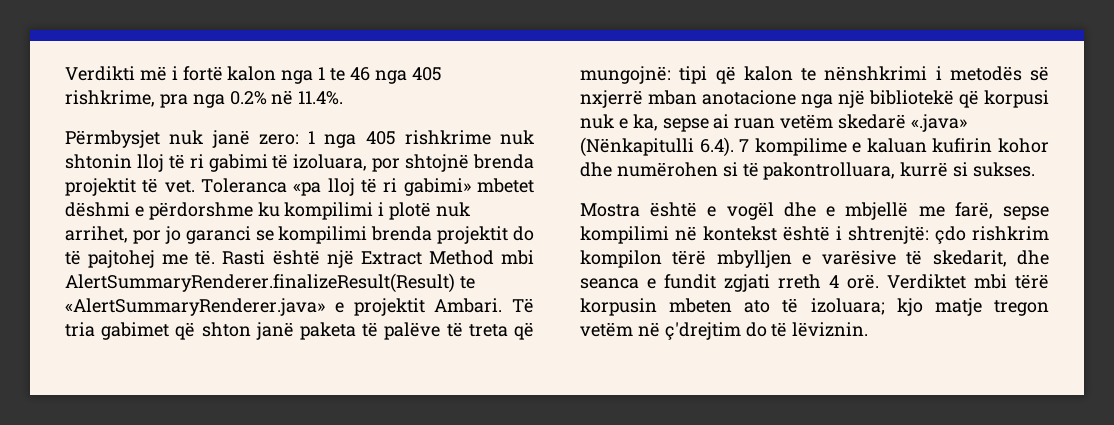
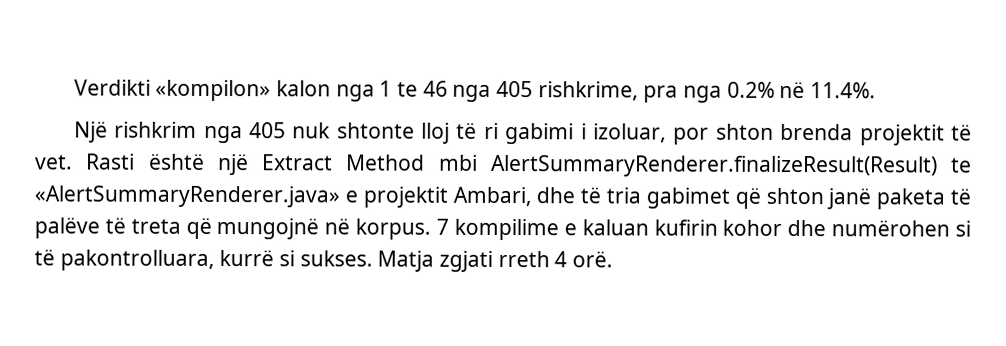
- Verdikti më i fortë kalon nga 1 te 46 nga 405 rishkrime, pra nga 0.2% në 11.4%.
+ Verdikti «kompilon» kalon nga 1 te 46 nga 405 rishkrime, pra nga 0.2% në 11.4%.
- Përmbysjet nuk janë zero: 1 nga 405 rishkrime nuk shtonin lloj të ri gabimi të izoluara, por shtojnë brenda projektit të vet. Toleranca «pa lloj të ri gabimi» mbetet dëshmi e përdorshme ku kompilimi i plotë nuk arrihet, por jo garanci se kompilimi brenda projektit do të pajtohej me të.
+ Një rishkrim nga 405 nuk shtonte lloj të ri gabimi i izoluar, por shton brenda projektit të vet.
- Rasti është një Extract Method mbi AlertSummaryRenderer.finalizeResult(Result) te «AlertSummaryRenderer.java» e projektit Ambari. Të tria gabimet që shton janë paketa të palëve të treta që mungojnë: tipi që kalon te nënshkrimi i metodës së nxjerrë mban anotacione nga një bibliotekë që korpusi nuk e ka, sepse ai ruan vetëm skedarë «.java» (Nënkapitulli 6.4). 7 kompilime e kaluan kufirin kohor dhe numërohen si të pakontrolluara, kurrë si sukses.
- Mostra është e vogël dhe e mbjellë me farë, sepse kompilimi në kontekst është i shtrenjtë: çdo rishkrim kompilon tërë mbylljen e varësive të skedarit, dhe seanca e fundit zgjati rreth 4 orë. Verdiktet mbi tërë korpusin mbeten ato të izoluara; kjo matje tregon vetëm në ç'drejtim do të lëviznin.
+ Rasti është një Extract Method mbi AlertSummaryRenderer.finalizeResult(Result) te «AlertSummaryRenderer.java» e projektit Ambari, dhe të tria gabimet që shton janë paketa të palëve të treta që mungojnë në korpus. 7 kompilime e kaluan kufirin kohor dhe numërohen si të pakontrolluara, kurrë si sukses. Matja zgjati rreth 4 orë.

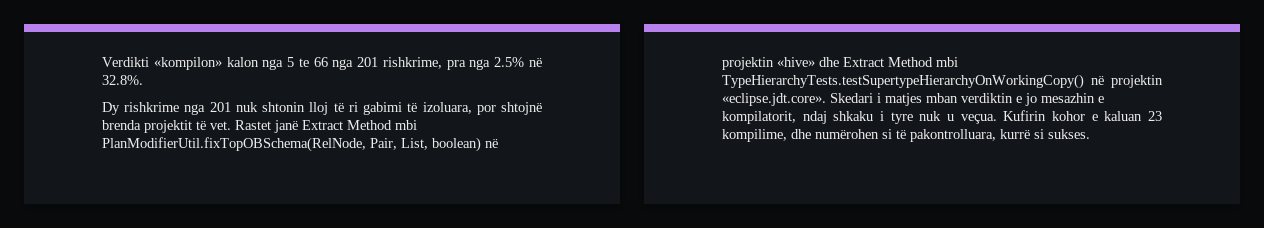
- Verdikti «kompilon» kalon nga 1 te 46 nga 405 rishkrime, pra nga 0.2% në 11.4%.
- Një rishkrim nga 405 nuk shtonte lloj të ri gabimi i izoluar, por shton brenda projektit të vet. Rasti është një Extract Method mbi AlertSummaryRenderer.finalizeResult(Result) te «AlertSummaryRenderer.java» e projektit Ambari, dhe të tria gabimet që shton janë paketa të palëve të treta që mungojnë në korpus. 7 kompilime e kaluan kufirin kohor dhe numërohen si të pakontrolluara, kurrë si sukses. Matja zgjati rreth 4 orë.
+ Verdikti «kompilon» kalon nga 5 te 66 nga 201 rishkrime, pra nga 2.5% në 32.8%.
+ Dy rishkrime nga 201 nuk shtonin lloj të ri gabimi të izoluara, por shtojnë brenda projektit të vet. Rastet janë Extract Method mbi PlanModifierUtil.fixTopOBSchema(RelNode, Pair, List, boolean) në projektin «hive» dhe Extract Method mbi TypeHierarchyTests.testSupertypeHierarchyOnWorkingCopy() në projektin «eclipse.jdt.core». Skedari i matjes mban verdiktin e jo mesazhin e kompilatorit, ndaj shkaku i tyre nuk u veçua. Kufirin kohor e kaluan 23 kompilime, dhe numërohen si të pakontrolluara, kurrë si sukses.

